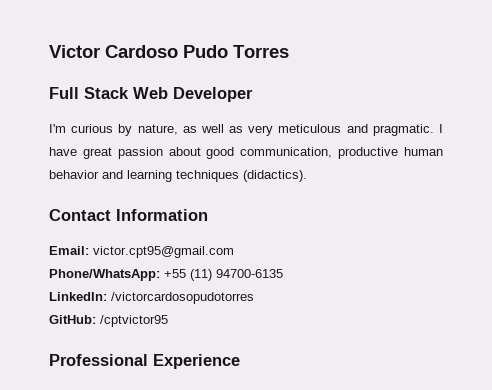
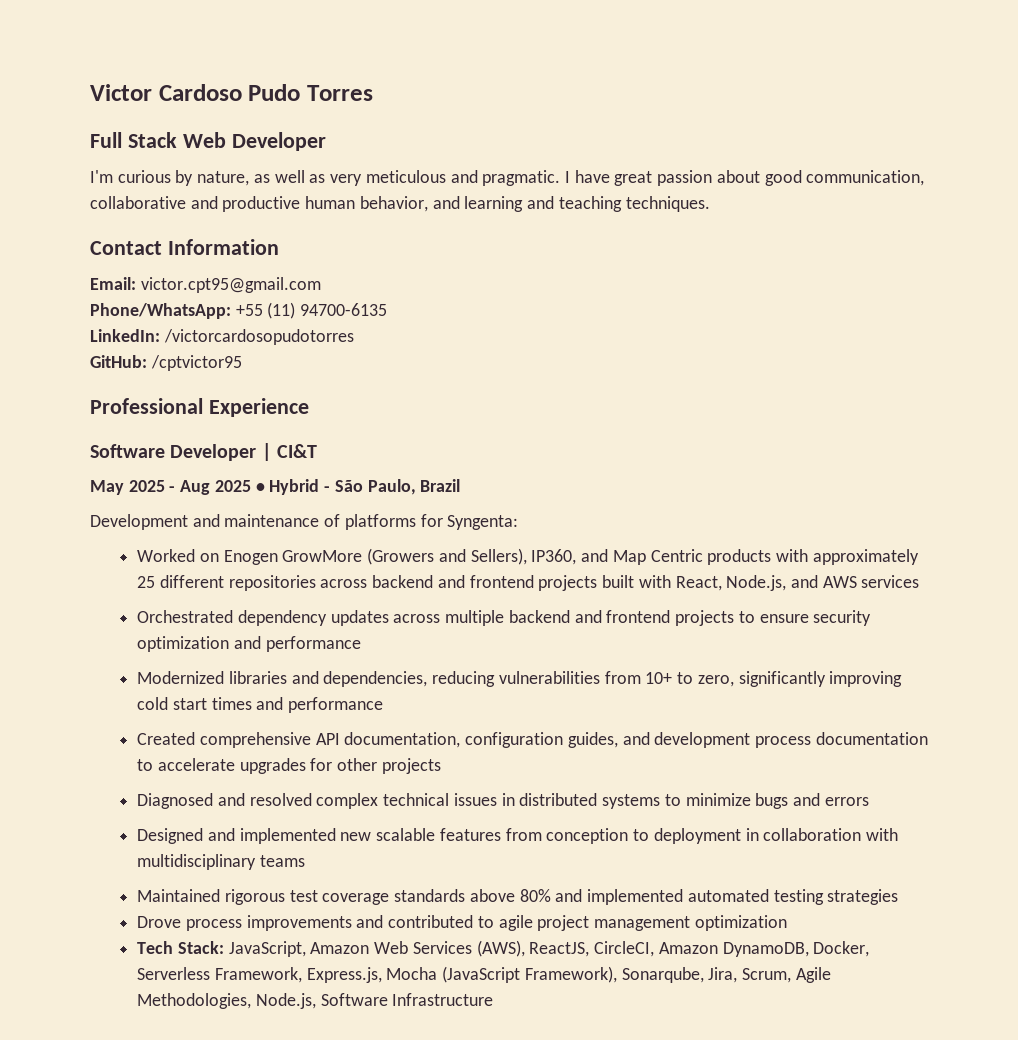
- I have great passion about good communication, productive human behavior and learning techniques (didactics).
+ I have great passion about good communication, collaborative and productive human behavior, and learning and teaching techniques.
+ Software Developer | CI&T
+ May 2025 - Aug 2025 • Hybrid - São Paulo, Brazil
+ Development and maintenance of platforms for Syngenta:
+ Worked on Enogen GrowMore (Growers and Sellers), IP360, and Map Centric products with approximately 25 different repositories across backend and frontend projects built with React, Node.js, and AWS services
+ Orchestrated dependency updates across multiple backend and frontend projects to ensure security optimization and performance
+ Modernized libraries and dependencies, reducing vulnerabilities from 10+ to zero, significantly improving cold start times and performance
+ Created comprehensive API documentation, configuration guides, and development process documentation to accelerate upgrades for other projects
+ Diagnosed and resolved complex technical issues in distributed systems to minimize bugs and errors
+ Designed and implemented new scalable features from conception to deployment in collaboration with multidisciplinary teams
+ Maintained rigorous test coverage standards above 80% and implemented automated testing strategies
+ Drove process improvements and contributed to agile project management optimization
+ Tech Stack: JavaScript, Amazon Web Services (AWS), ReactJS, CircleCI, Amazon DynamoDB, Docker, Serverless Framework, Express.js, Mocha (JavaScript Framework), Sonarqube, Jira, Scrum, Agile Methodologies, Node.js, Software Infrastructure

